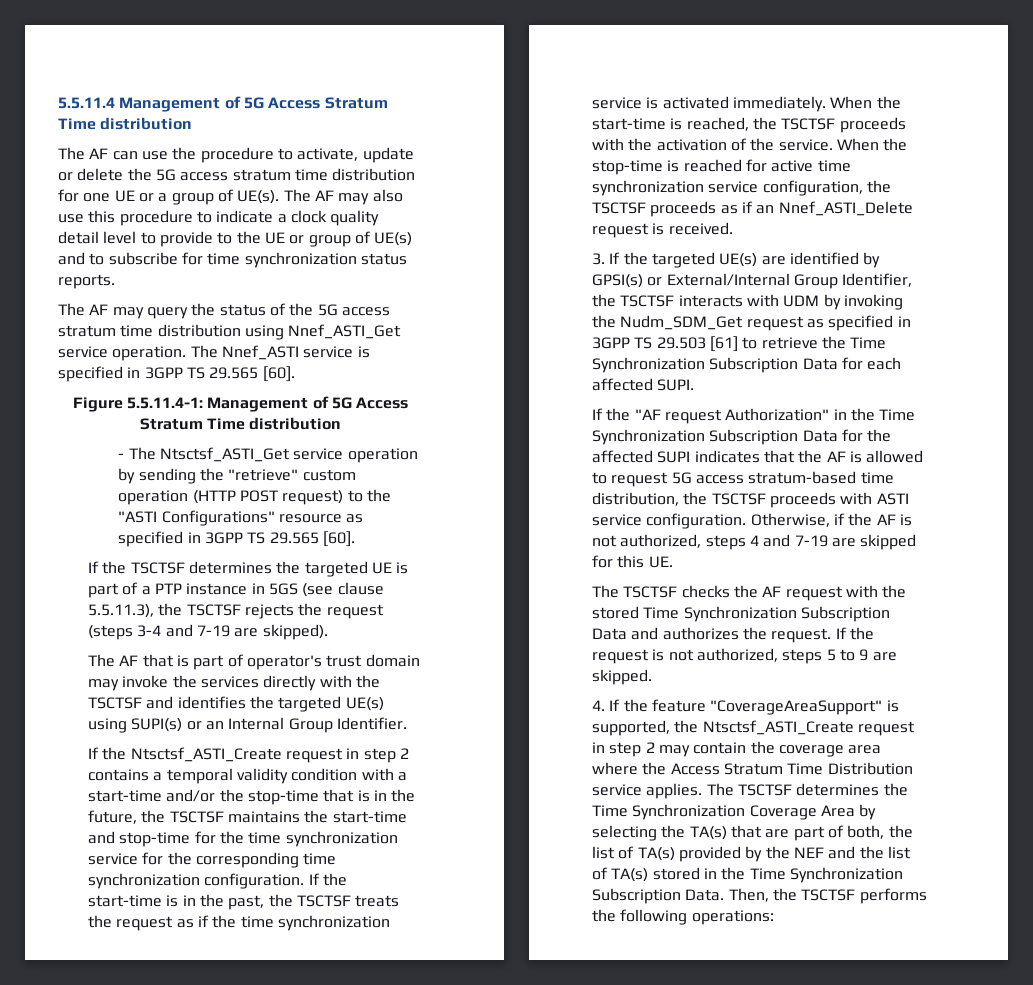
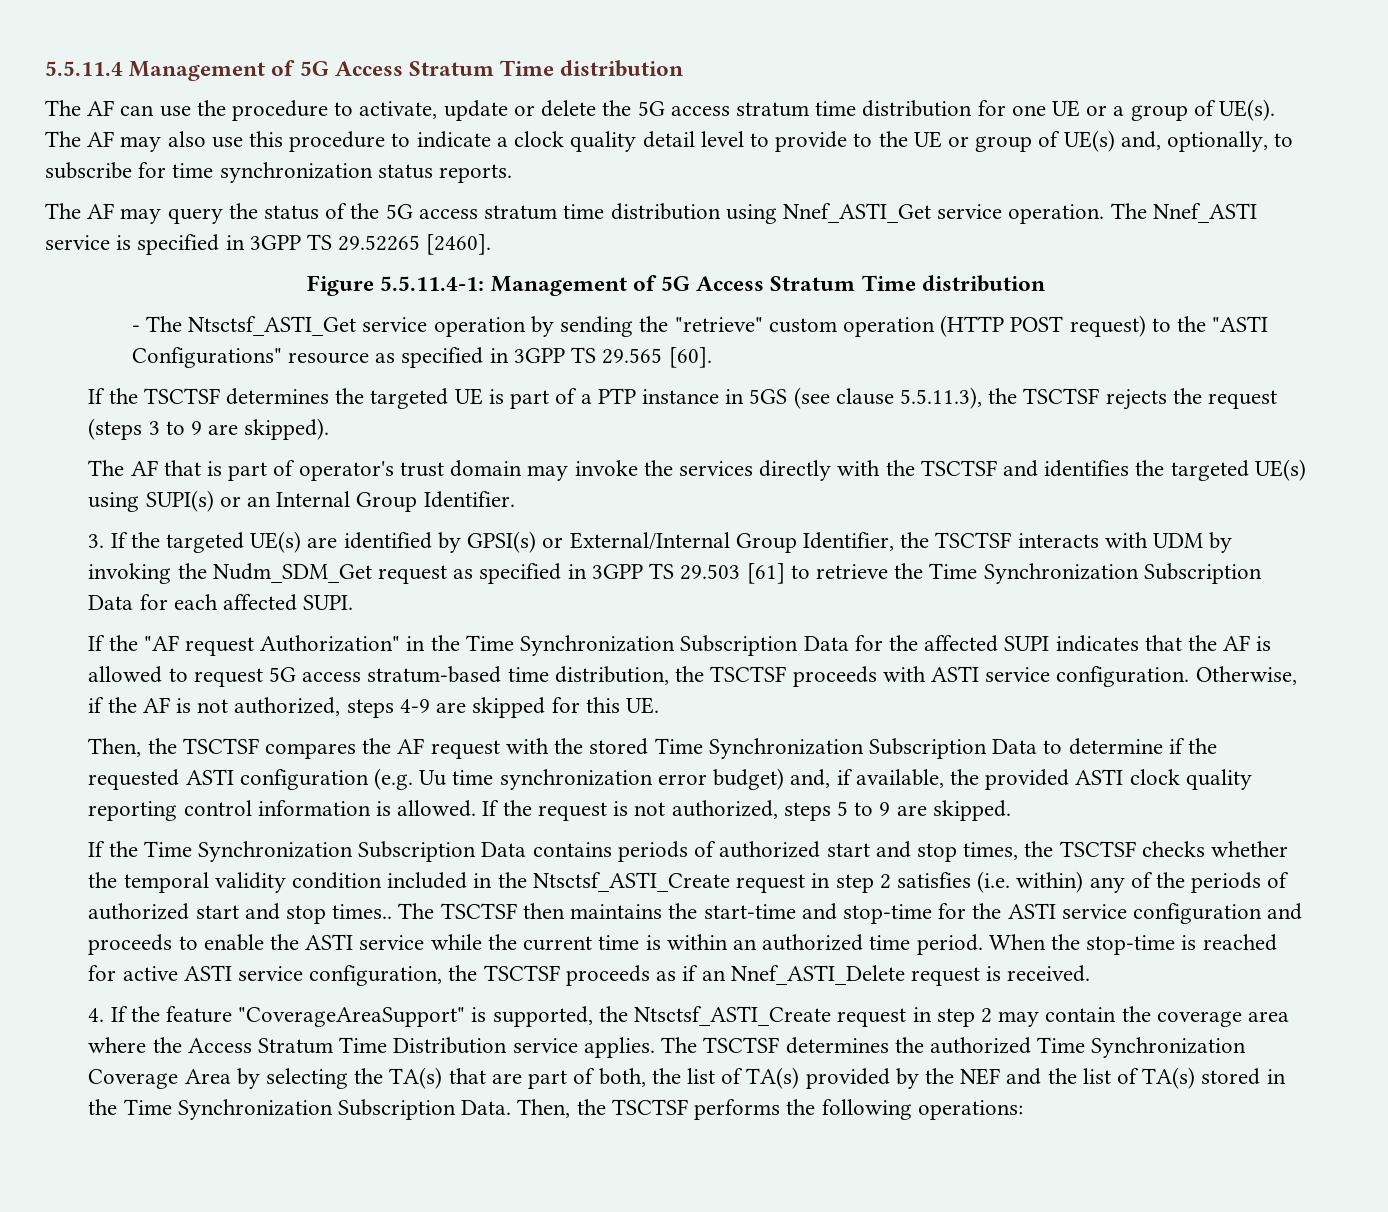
- The AF may also use this procedure to indicate a clock quality detail level to provide to the UE or group of UE(s) and to subscribe for time synchronization status reports.
+ The AF may also use this procedure to indicate a clock quality detail level to provide to the UE or group of UE(s) and, optionally, to subscribe for time synchronization status reports.
- The Nnef_ASTI service is specified in 3GPP TS 29.565 [60].
+ The Nnef_ASTI service is specified in 3GPP TS 29.52265 [2460].
- If the TSCTSF determines the targeted UE is part of a PTP instance in 5GS (see clause 5.5.11.3), the TSCTSF rejects the request (steps 3-4 and 7-19 are skipped).
+ If the TSCTSF determines the targeted UE is part of a PTP instance in 5GS (see clause 5.5.11.3), the TSCTSF rejects the request (steps 3 to 9 are skipped).
- If the Ntsctsf_ASTI_Create request in step 2 contains a temporal validity condition with a start-time and/or the stop-time that is in the future, the TSCTSF maintains the start-time and stop-time for the time synchronization service for the corresponding time synchronization configuration. If the start-time is in the past, the TSCTSF treats the request as if the time synchronization service is activated immediately. When the start-time is reached, the TSCTSF proceeds with the activation of the service. When the stop-time is reached for active time synchronization service configuration, the TSCTSF proceeds as if an Nnef_ASTI_Delete request is received.
- Otherwise, if the AF is not authorized, steps 4 and 7-19 are skipped for this UE.
+ Otherwise, if the AF is not authorized, steps 4-9 are skipped for this UE.
- The TSCTSF checks the AF request with the stored Time Synchronization Subscription Data and authorizes the request.
+ Then, the TSCTSF compares the AF request with the stored Time Synchronization Subscription Data to determine if the requested ASTI configuration (e.g. Uu time synchronization error budget) and, if available, the provided ASTI clock quality reporting control information is allowed.
+ If the Time Synchronization Subscription Data contains periods of authorized start and stop times, the TSCTSF checks whether the temporal validity condition included in the Ntsctsf_ASTI_Create request in step 2 satisfies (i.e. within) any of the periods of authorized start and stop times.. The TSCTSF then maintains the start-time and stop-time for the ASTI service configuration and proceeds to enable the ASTI service while the current time is within an authorized time period. When the stop-time is reached for active ASTI service configuration, the TSCTSF proceeds as if an Nnef_ASTI_Delete request is received.
- The TSCTSF determines the Time Synchronization Coverage Area by selecting the TA(s) that are part of both, the list of TA(s) provided by the NEF and the list of TA(s) stored in the Time Synchronization Subscription Data.
+ The TSCTSF determines the authorized Time Synchronization Coverage Area by selecting the TA(s) that are part of both, the list of TA(s) provided by the NEF and the list of TA(s) stored in the Time Synchronization Subscription Data.

